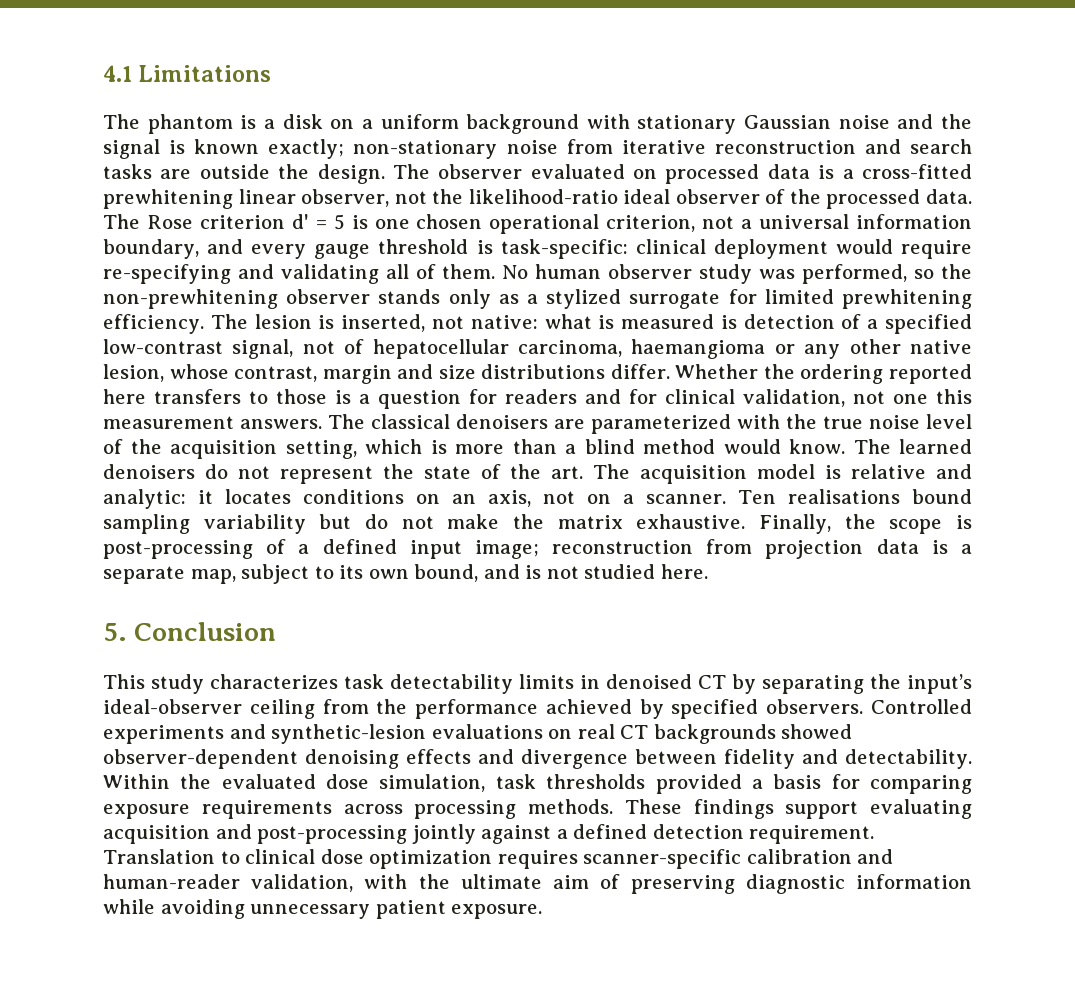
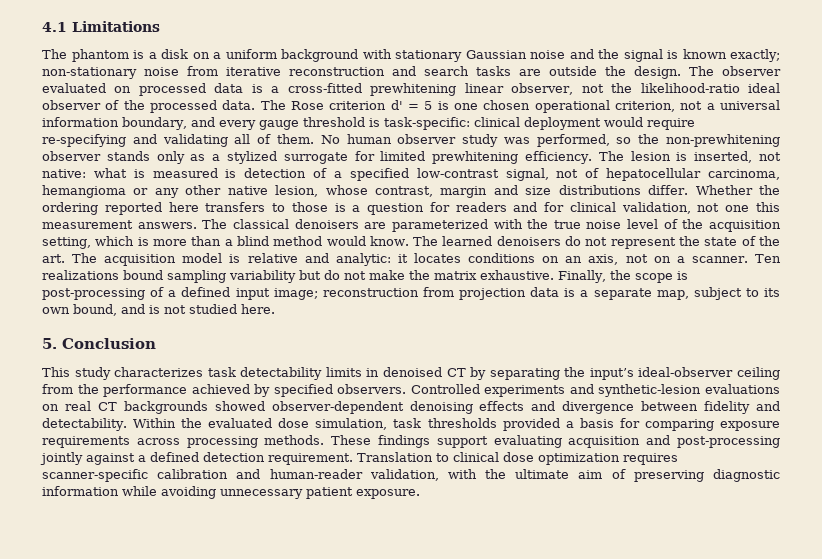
- The lesion is inserted, not native: what is measured is detection of a specified low-contrast signal, not of hepatocellular carcinoma, haemangioma or any other native lesion, whose contrast, margin and size distributions differ.
+ The lesion is inserted, not native: what is measured is detection of a specified low-contrast signal, not of hepatocellular carcinoma, hemangioma or any other native lesion, whose contrast, margin and size distributions differ.
- Ten realisations bound sampling variability but do not make the matrix exhaustive.
+ Ten realizations bound sampling variability but do not make the matrix exhaustive.

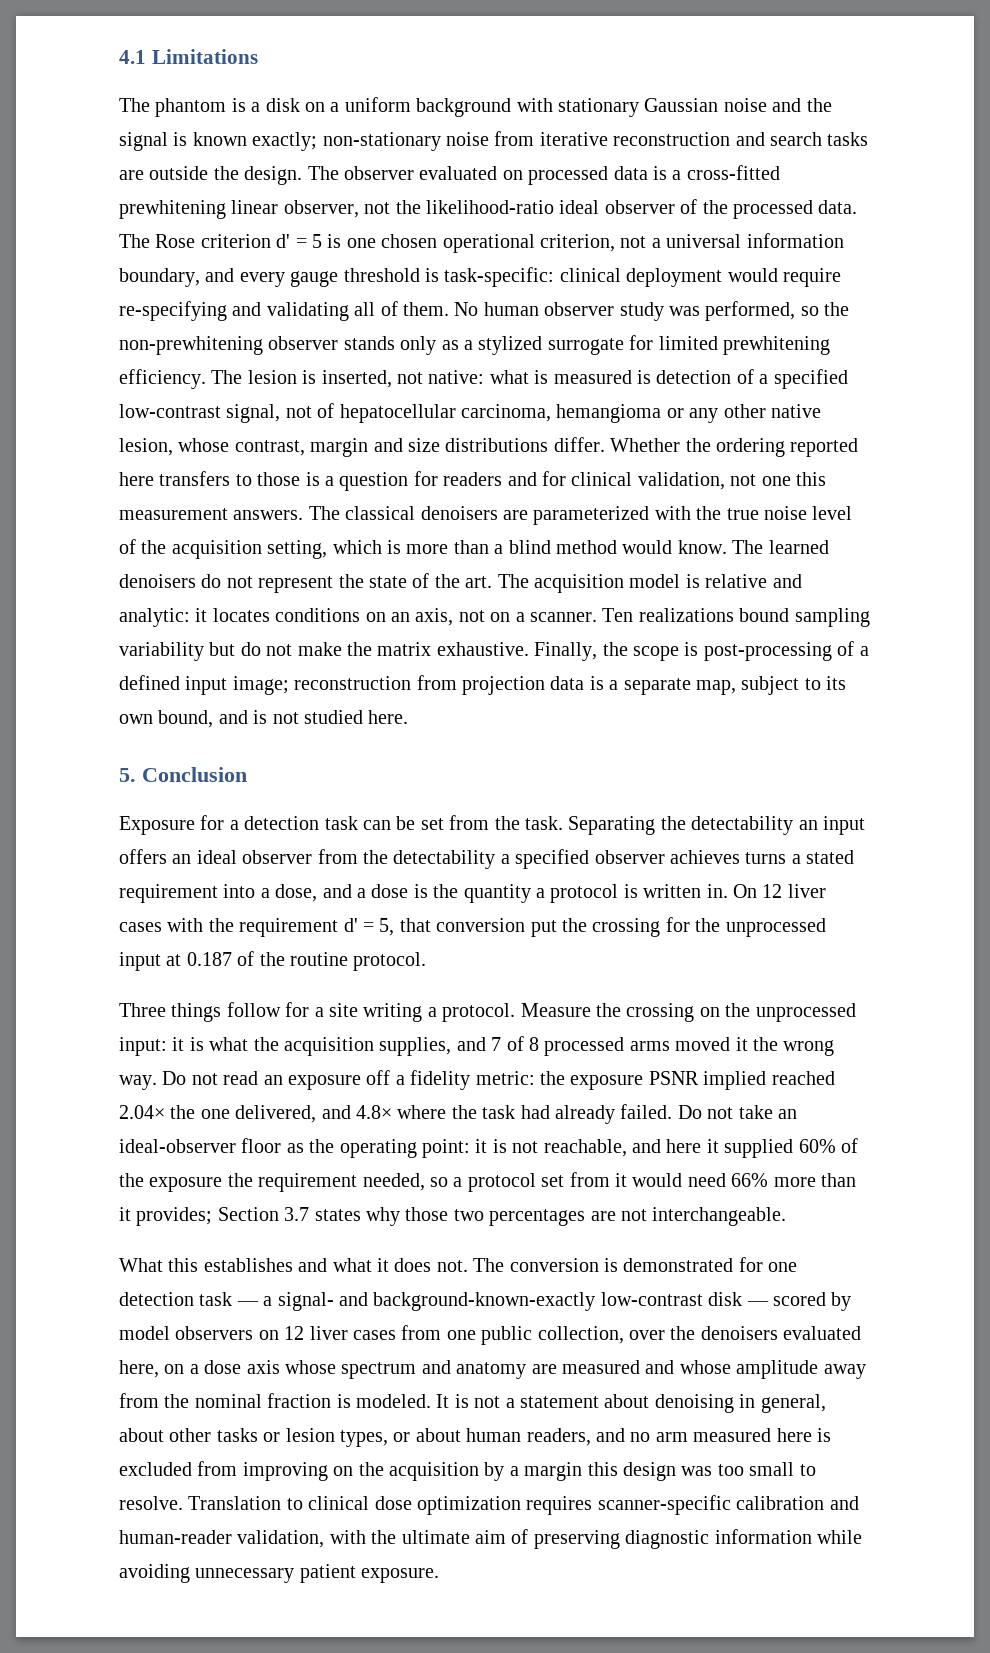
- This study characterizes task detectability limits in denoised CT by separating the input’s ideal-observer ceiling from the performance achieved by specified observers. Controlled experiments and synthetic-lesion evaluations on real CT backgrounds showed observer-dependent denoising effects and divergence between fidelity and detectability. Within the evaluated dose simulation, task thresholds provided a basis for comparing exposure requirements across processing methods. These findings support evaluating acquisition and post-processing jointly against a defined detection requirement.
+ Exposure for a detection task can be set from the task. Separating the detectability an input offers an ideal observer from the detectability a specified observer achieves turns a stated requirement into a dose, and a dose is the quantity a protocol is written in. On 12 liver cases with the requirement d' = 5, that conversion put the crossing for the unprocessed input at 0.187 of the routine protocol.
+ Three things follow for a site writing a protocol. Measure the crossing on the unprocessed input: it is what the acquisition supplies, and 7 of 8 processed arms moved it the wrong way. Do not read an exposure off a fidelity metric: the exposure PSNR implied reached 2.04× the one delivered, and 4.8× where the task had already failed. Do not take an ideal-observer floor as the operating point: it is not reachable, and here it supplied 60% of the exposure the requirement needed, so a protocol set from it would need 66% more than it provides; Section 3.7 states why those two percentages are not interchangeable.
+ What this establishes and what it does not. The conversion is demonstrated for one detection task — a signal- and background-known-exactly low-contrast disk — scored by model observers on 12 liver cases from one public collection, over the denoisers evaluated here, on a dose axis whose spectrum and anatomy are measured and whose amplitude away from the nominal fraction is modeled. It is not a statement about denoising in general, about other tasks or lesion types, or about human readers, and no arm measured here is excluded from improving on the acquisition by a margin this design was too small to resolve.

